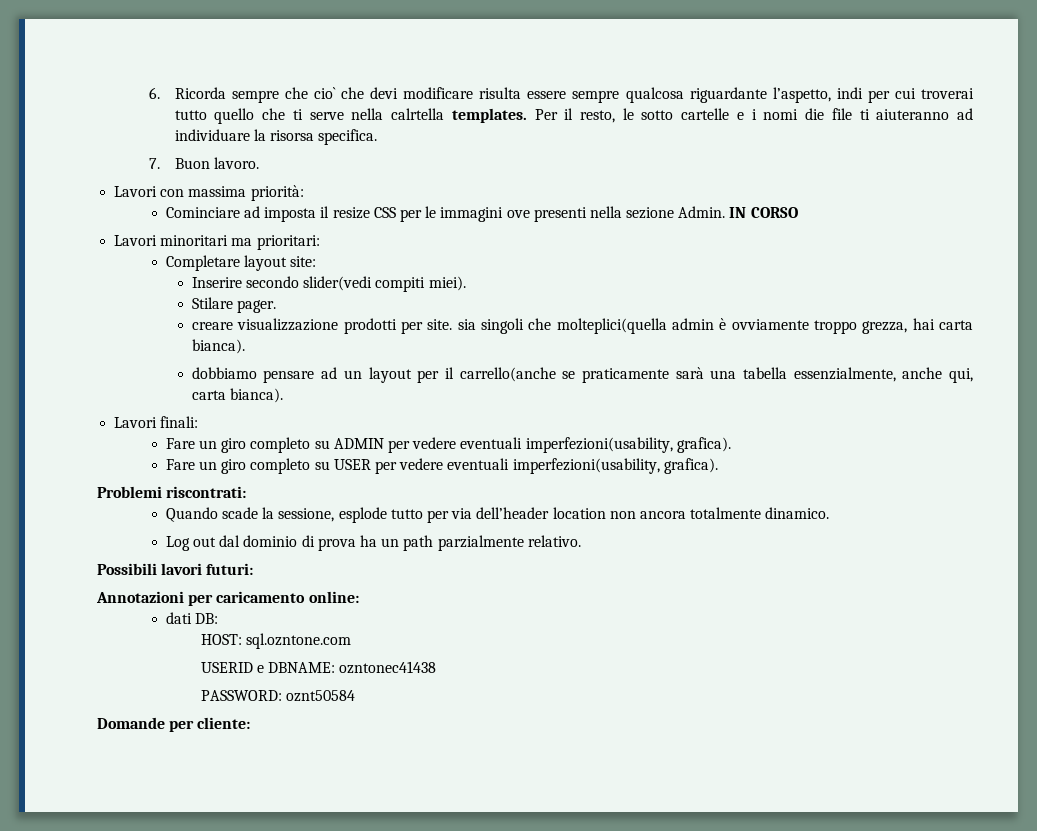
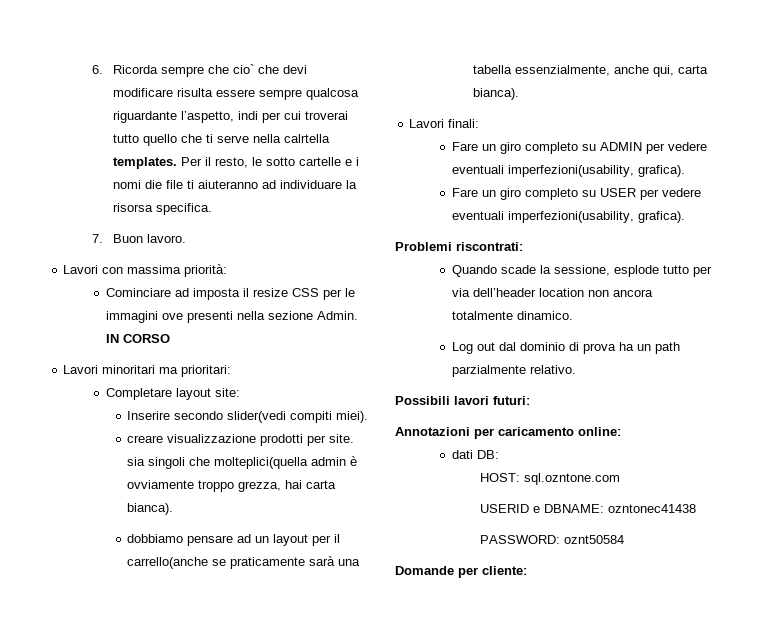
- Stilare pager.

